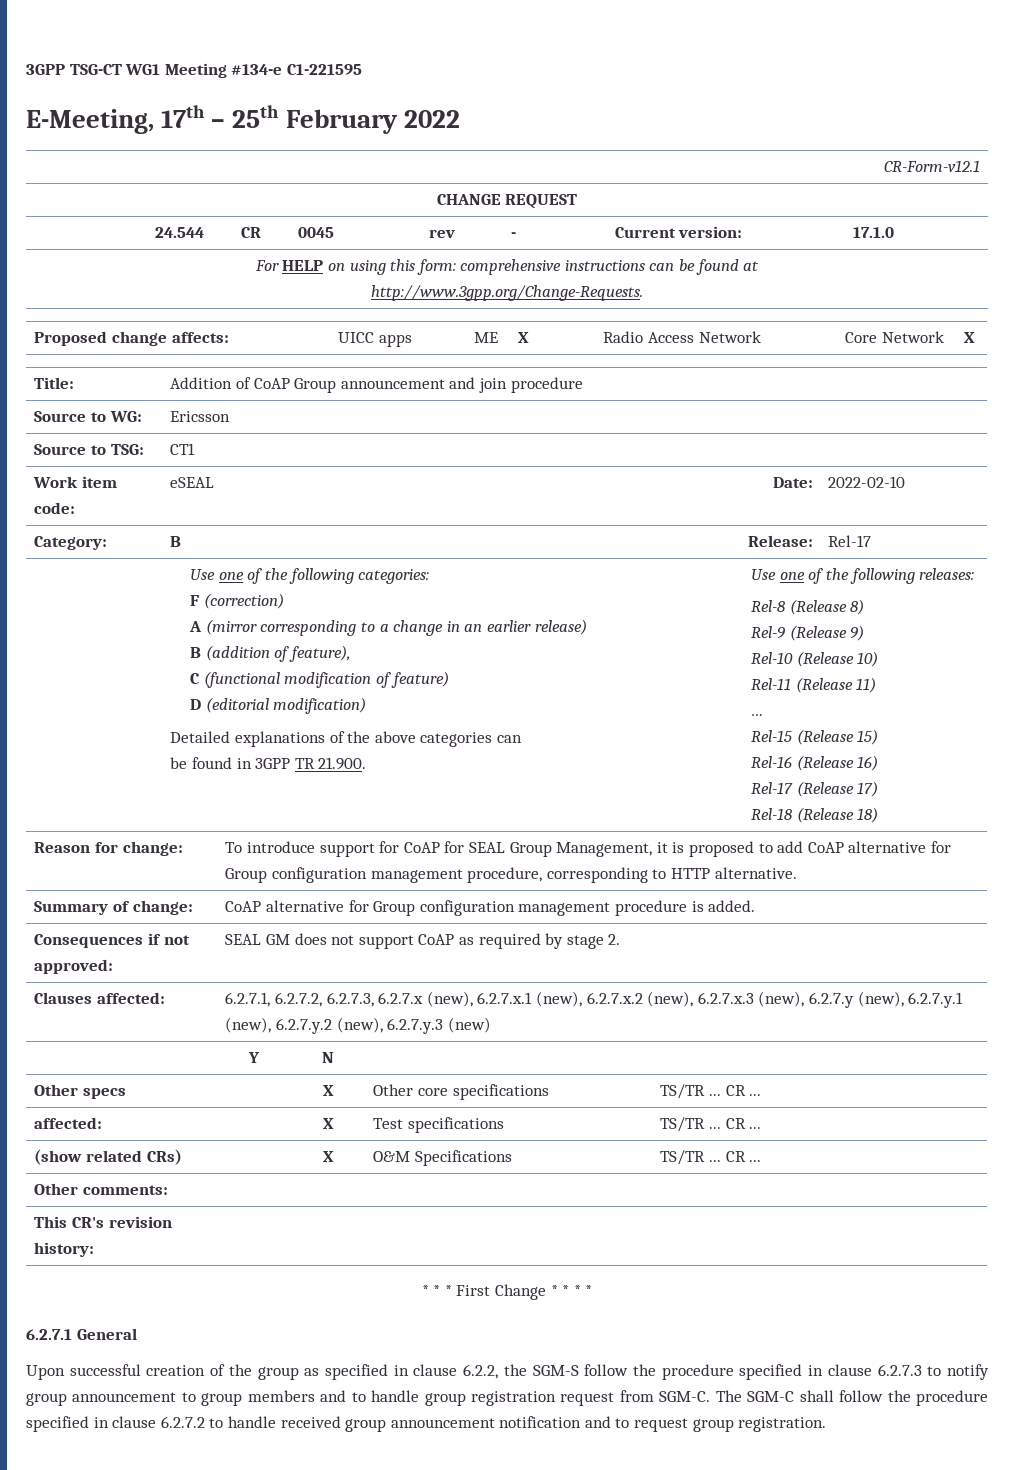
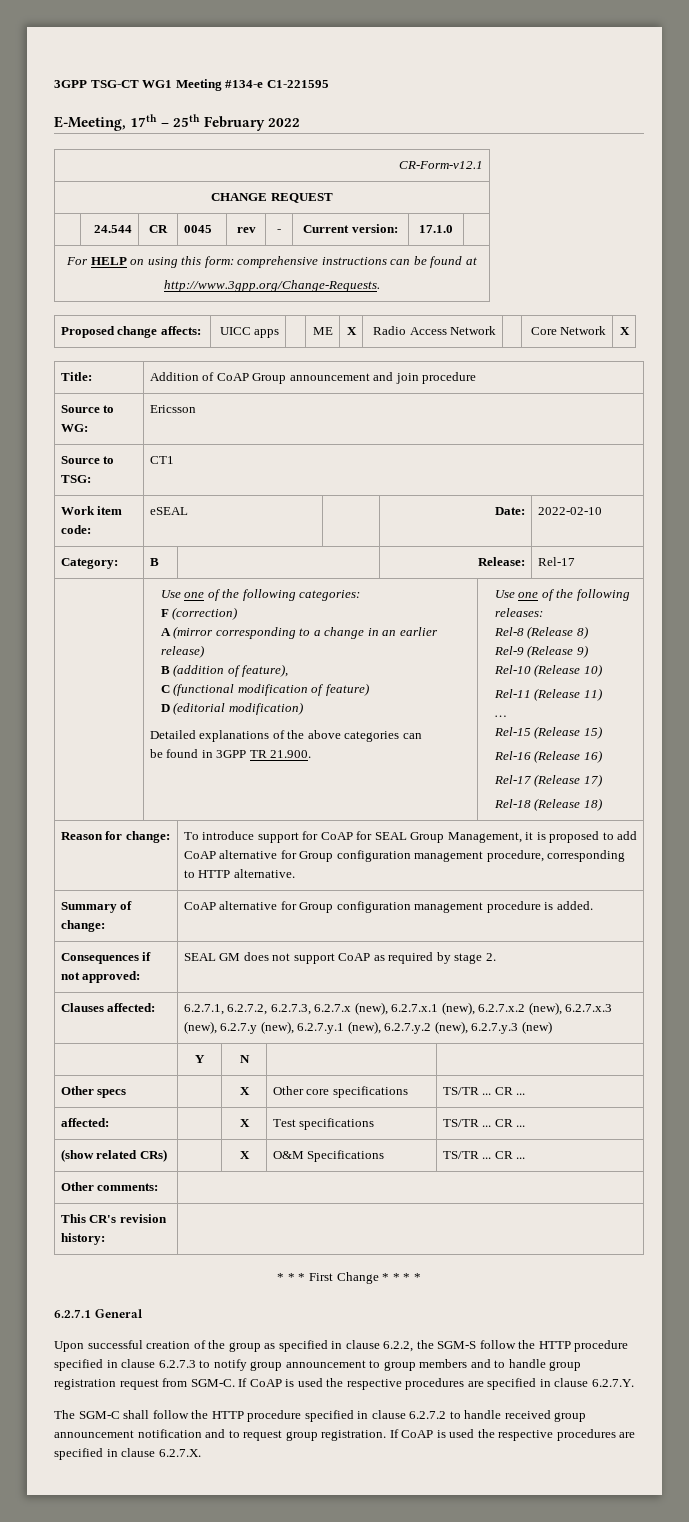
- Upon successful creation of the group as specified in clause 6.2.2, the SGM-S follow the procedure specified in clause 6.2.7.3 to notify group announcement to group members and to handle group registration request from SGM-C. The SGM-C shall follow the procedure specified in clause 6.2.7.2 to handle received group announcement notification and to request group registration.
+ Upon successful creation of the group as specified in clause 6.2.2, the SGM-S follow the HTTP procedure specified in clause 6.2.7.3 to notify group announcement to group members and to handle group registration request from SGM-C. If CoAP is used the respective procedures are specified in clause 6.2.7.Y.
+ The SGM-C shall follow the HTTP procedure specified in clause 6.2.7.2 to handle received group announcement notification and to request group registration.
+ If CoAP is used the respective procedures are specified in clause 6.2.7.X.

